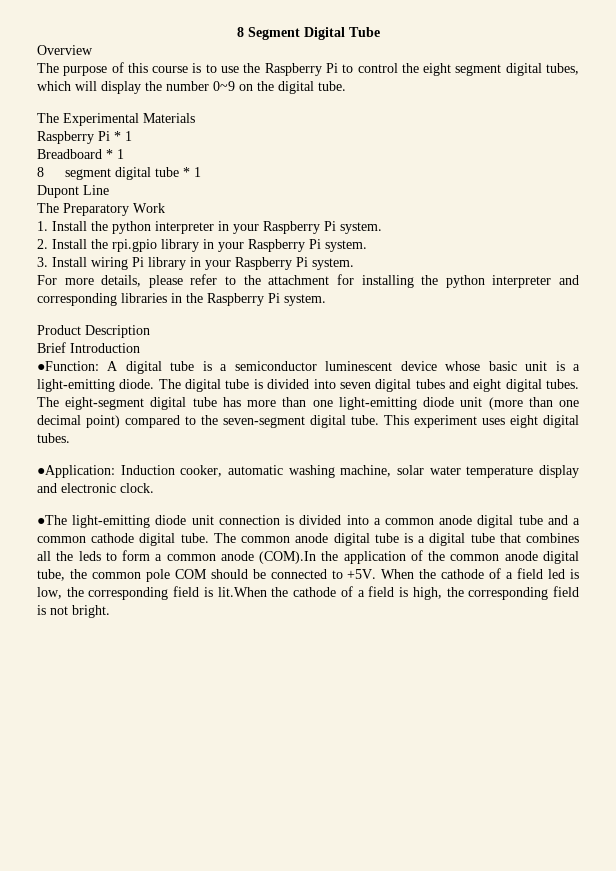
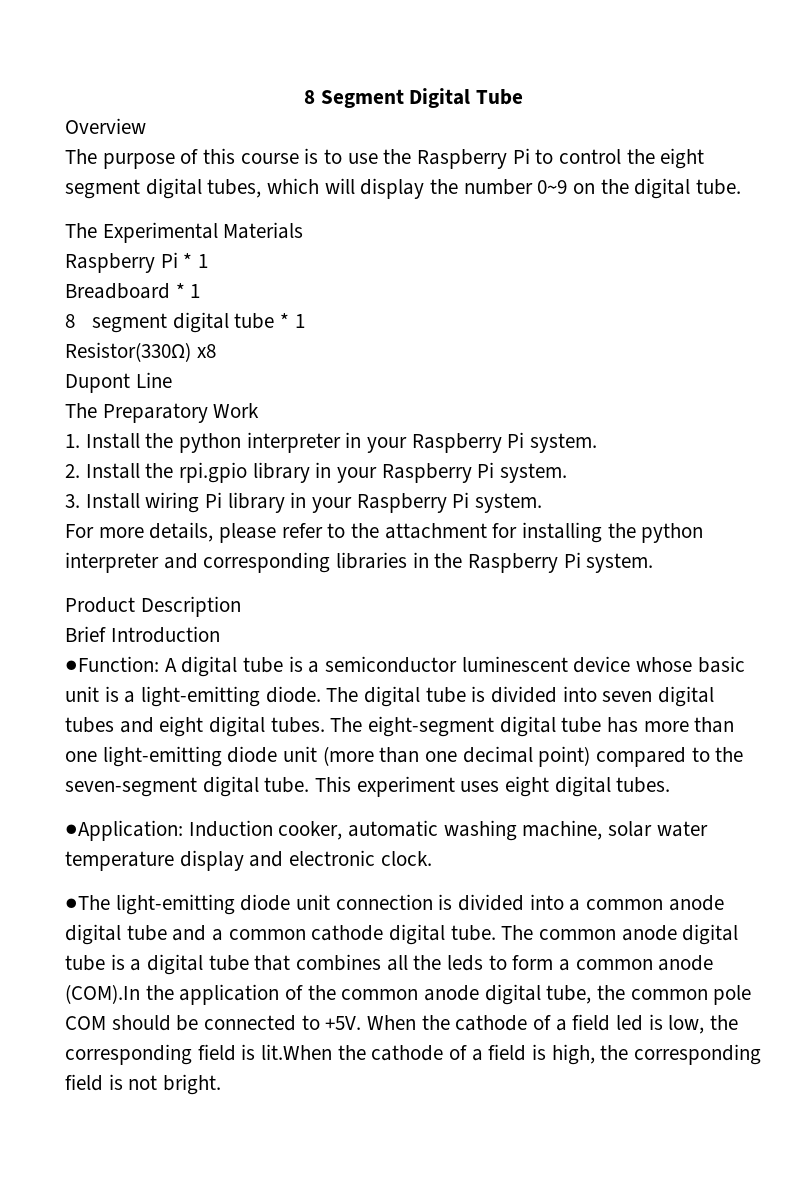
+ Resistor(330Ω) x8

